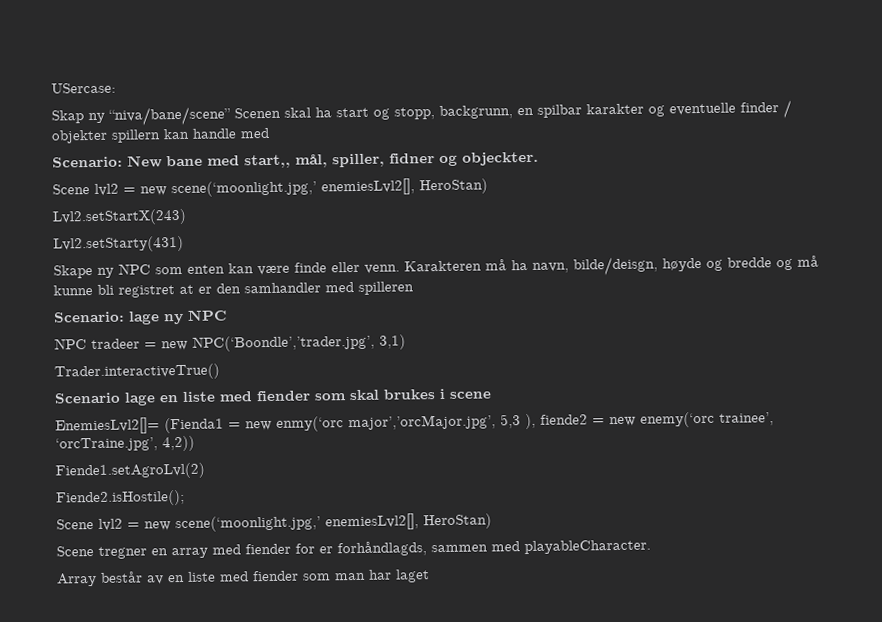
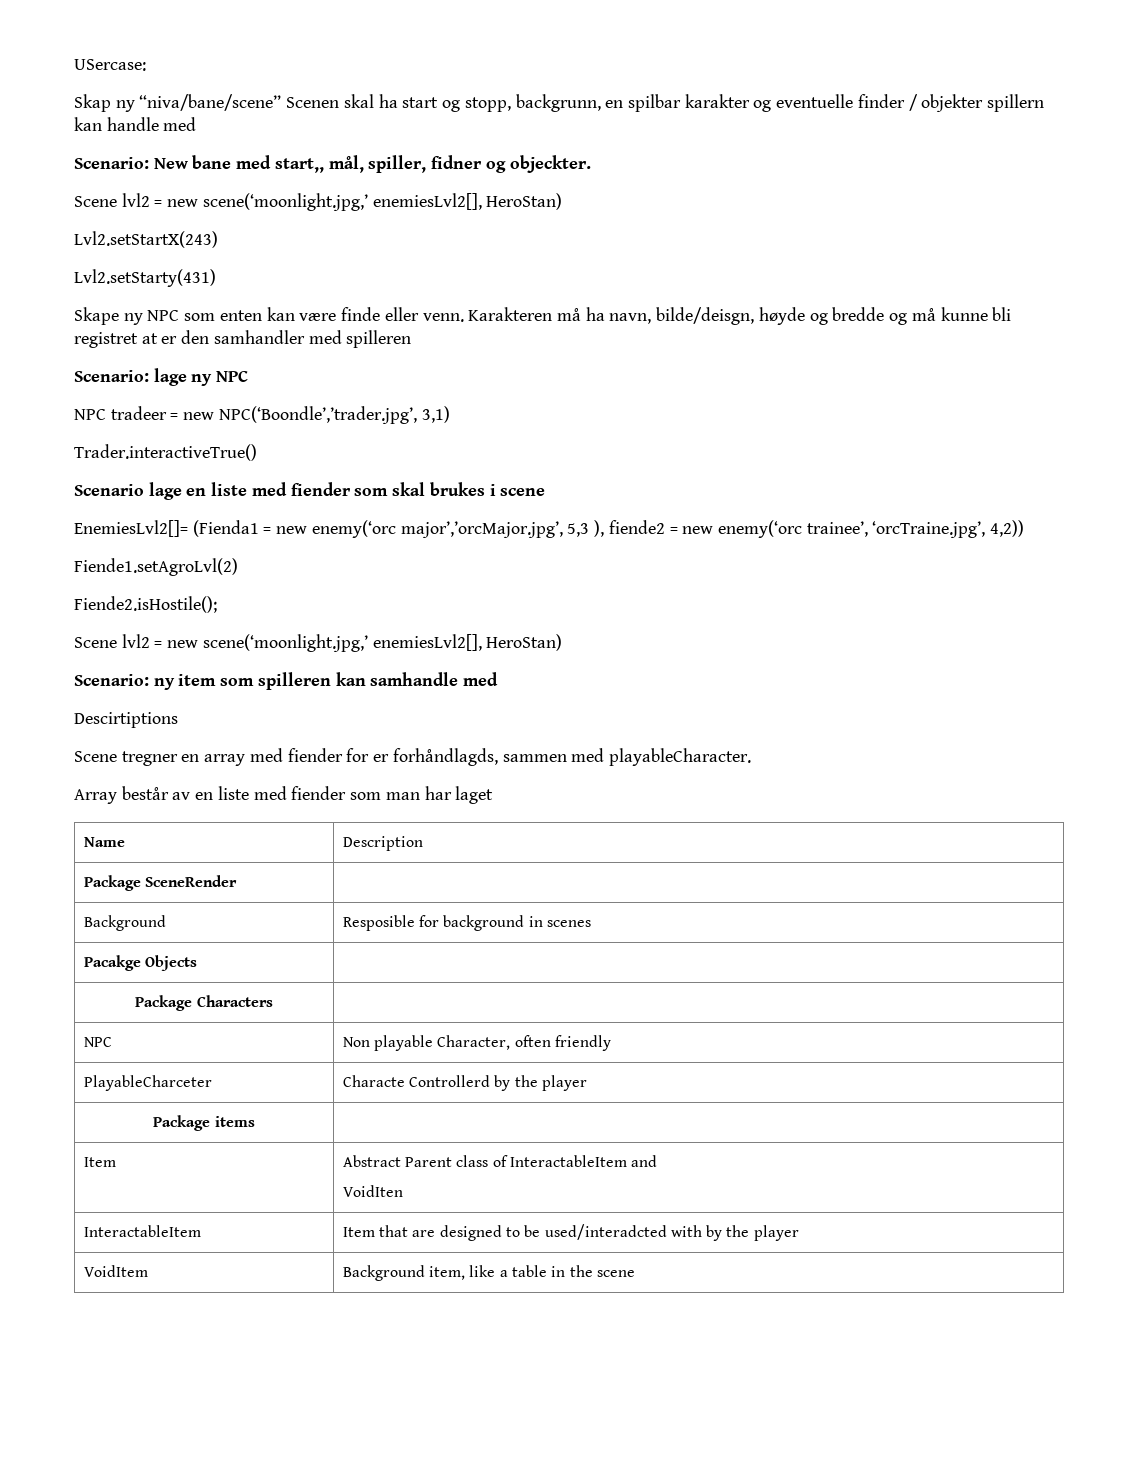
- EnemiesLvl2[]= (Fienda1 = new enmy(‘orc major’,’orcMajor.jpg’, 5,3 ), fiende2 = new enemy(‘orc trainee’, ‘orcTraine.jpg’, 4,2))
+ EnemiesLvl2[]= (Fienda1 = new enemy(‘orc major’,’orcMajor.jpg’, 5,3 ), fiende2 = new enemy(‘orc trainee’, ‘orcTraine.jpg’, 4,2))
+ Scenario: ny item som spilleren kan samhandle med
+ Descirtiptions
+ Name | Description
+ Package SceneRender |
+ Background | Resposible for background in scenes
+ Pacakge Objects |
+ Package Characters |
+ NPC | Non playable Character, often friendly
+ PlayableCharceter | Characte Controllerd by the player
+ Package items |
+ Item | Abstract Parent class of InteractableItem and
+ VoidIten
+ InteractableItem | Item that are designed to be used/interadcted with by the player
+ VoidItem | Background item, like a table in the scene

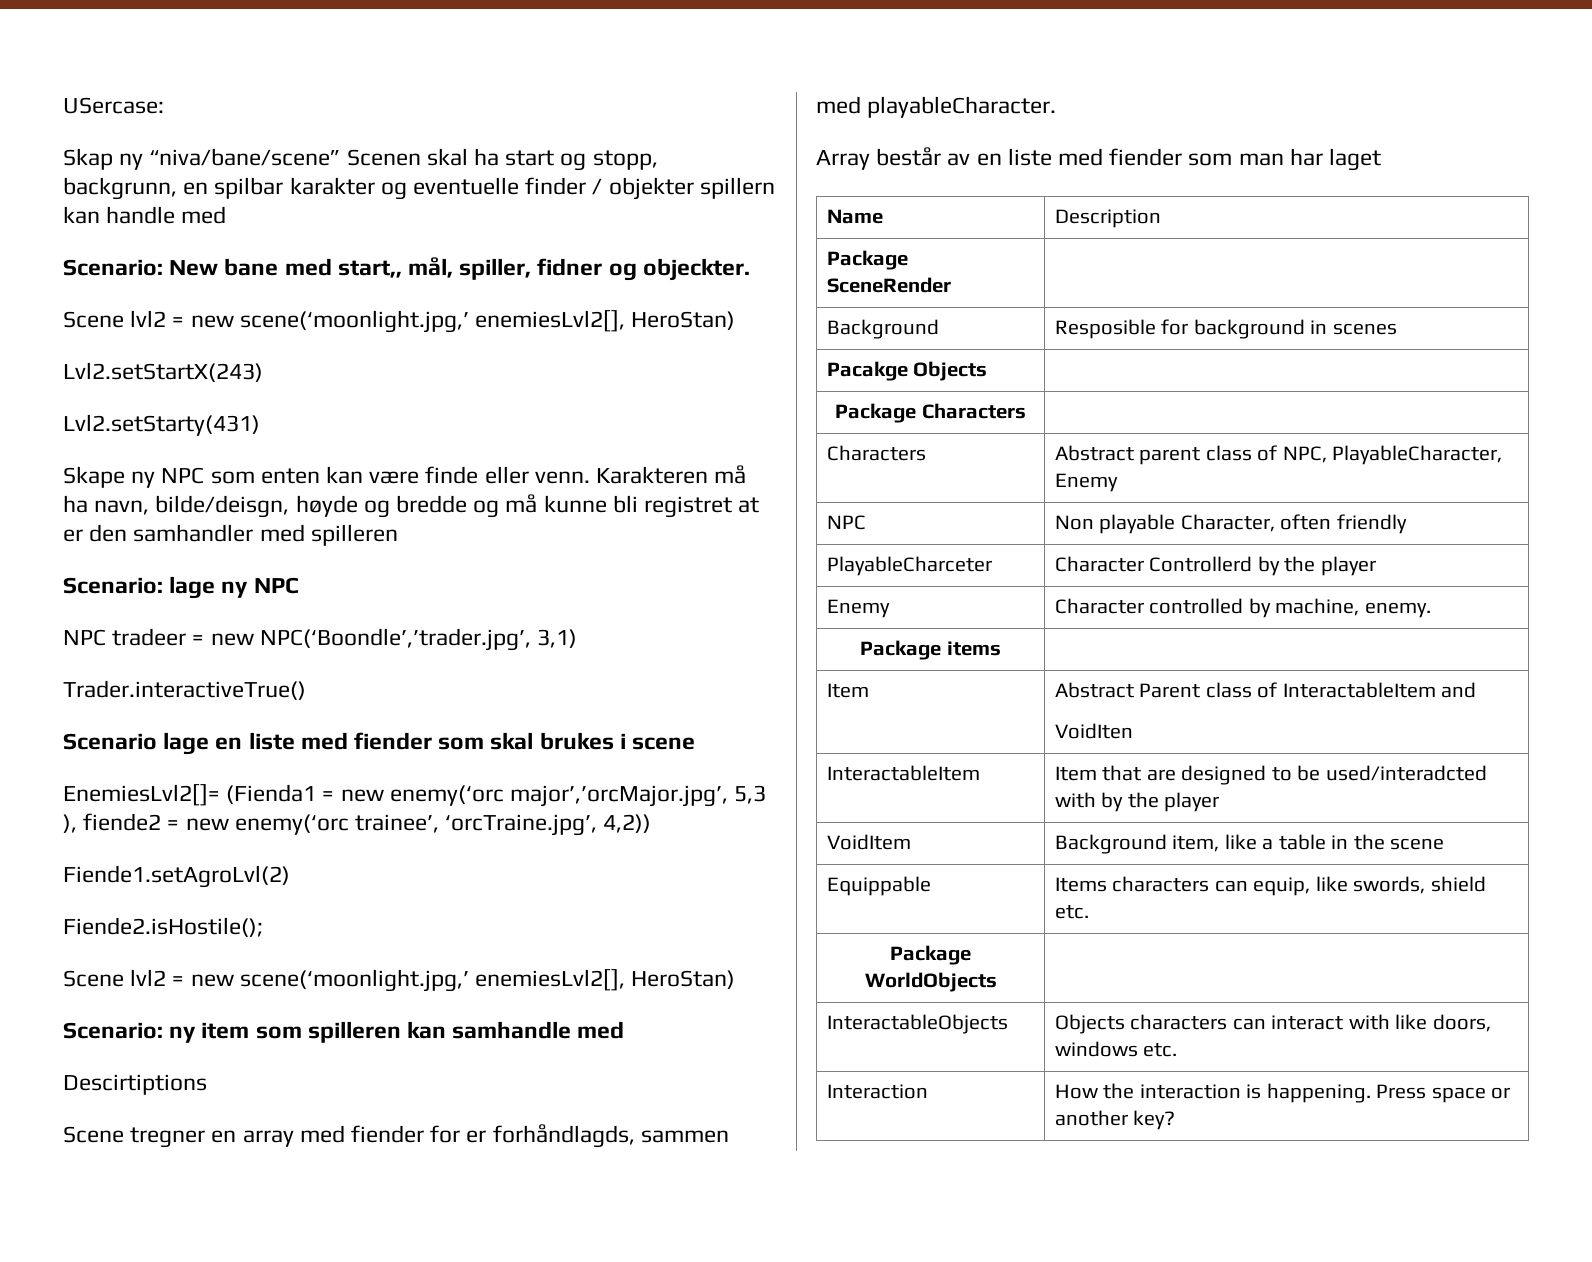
+ Characters | Abstract parent class of NPC, PlayableCharacter, Enemy
- PlayableCharceter | Characte Controllerd by the player
+ PlayableCharceter | Character Controllerd by the player
+ Enemy | Character controlled by machine, enemy.
+ Equippable | Items characters can equip, like swords, shield etc.
+ Package WorldObjects |
+ InteractableObjects | Objects characters can interact with like doors, windows etc.
+ Interaction | How the interaction is happening. Press space or another key?

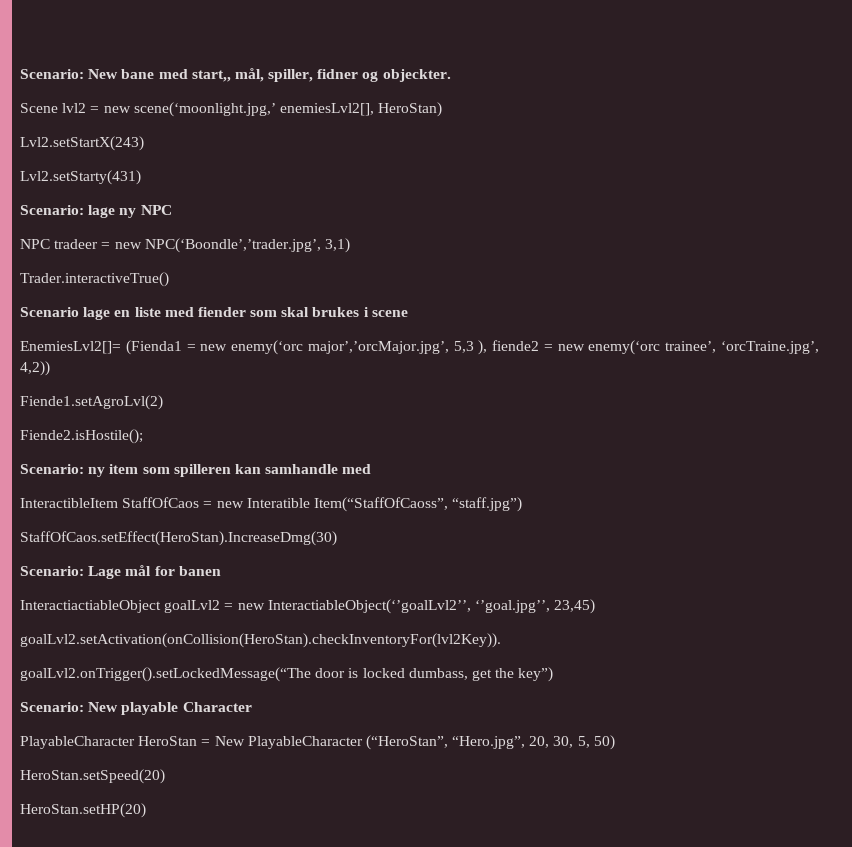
- USercase:
- Skap ny “niva/bane/scene” Scenen skal ha start og stopp, backgrunn, en spilbar karakter og eventuelle finder / objekter spillern kan handle med
- Skape ny NPC som enten kan være finde eller venn. Karakteren må ha navn, bilde/deisgn, høyde og bredde og må kunne bli registret at er den samhandler med spilleren
  Fiende2.isHostile();
- Scene lvl2 = new scene(‘moonlight.jpg,’ enemiesLvl2[], HeroStan)
- Descirtiptions
- Scene tregner en array med fiender for er forhåndlagds, sammen med playableCharacter.
- Array består av en liste med fiender som man har laget
- Name | Description
- Package SceneRender |
- Background | Resposible for background in scenes
- Pacakge Objects |
- Package Characters |
- Characters | Abstract parent class of NPC, PlayableCharacter, Enemy
- NPC | Non playable Character, often friendly
- PlayableCharceter | Character Controllerd by the player
- Enemy | Character controlled by machine, enemy.
- Package items |
- Item | Abstract Parent class of InteractableItem and
- VoidIten
- InteractableItem | Item that are designed to be used/interadcted with by the player
- VoidItem | Background item, like a table in the scene
- Equippable | Items characters can equip, like swords, shield etc.
- Package WorldObjects |
- InteractableObjects | Objects characters can interact with like doors, windows etc.
- Interaction | How the interaction is happening. Press space or another key?
+ InteractibleItem StaffOfCaos = new Interatible Item(“StaffOfCaoss”, “staff.jpg”)
+ StaffOfCaos.setEffect(HeroStan).IncreaseDmg(30)
+ Scenario: Lage mål for banen
+ InteractiactiableObject goalLvl2 = new InteractiableObject(‘’goalLvl2’’, ‘’goal.jpg’’, 23,45)
+ goalLvl2.setActivation(onCollision(HeroStan).checkInventoryFor(lvl2Key)).
+ goalLvl2.onTrigger().setLockedMessage(“The door is locked dumbass, get the key”)
+ Scenario: New playable Character
+ PlayableCharacter HeroStan = New PlayableCharacter (“HeroStan”, “Hero.jpg”, 20, 30, 5, 50)
+ HeroStan.setSpeed(20)
+ HeroStan.setHP(20)

